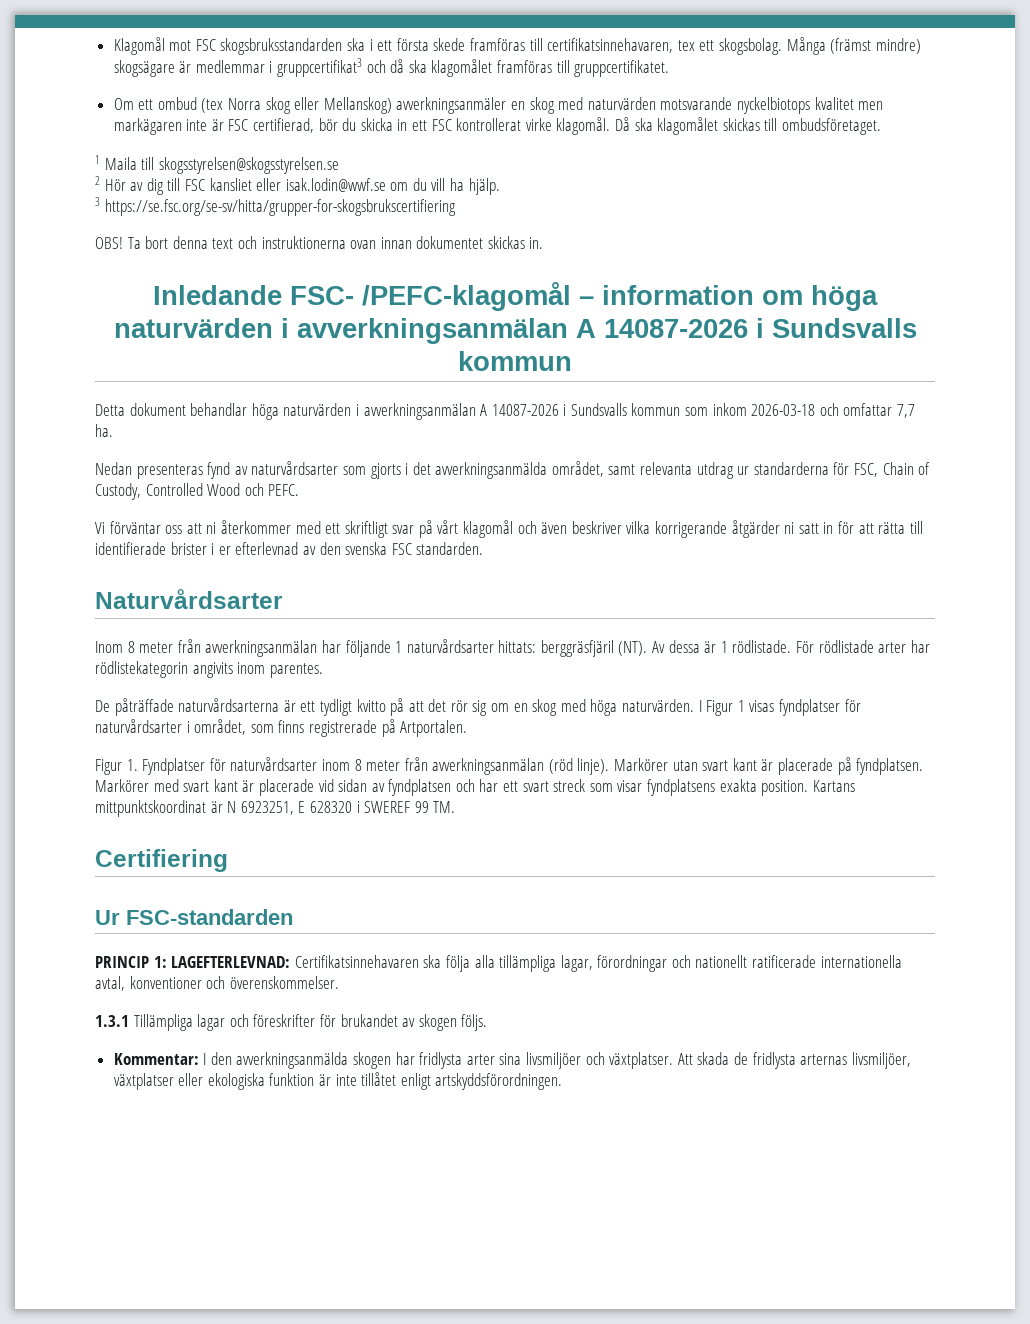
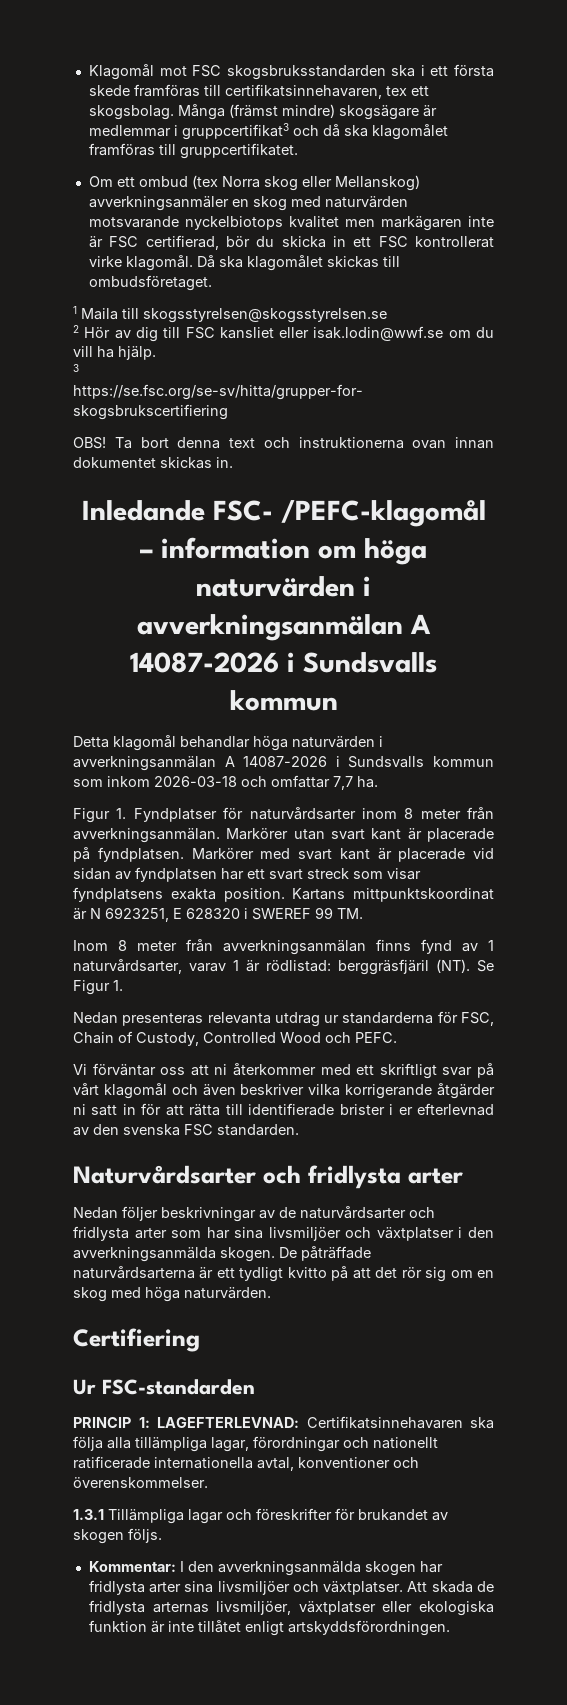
- Detta dokument behandlar höga naturvärden i avverkningsanmälan A 14087-2026 i Sundsvalls kommun som inkom 2026-03-18 och omfattar 7,7 ha.
+ Detta klagomål behandlar höga naturvärden i avverkningsanmälan A 14087-2026 i Sundsvalls kommun som inkom 2026-03-18 och omfattar 7,7 ha.
- Nedan presenteras fynd av naturvårdsarter som gjorts i det avverkningsanmälda området, samt relevanta utdrag ur standarderna för FSC, Chain of Custody, Controlled Wood och PEFC.
+ Figur 1. Fyndplatser för naturvårdsarter inom 8 meter från avverkningsanmälan. Markörer utan svart kant är placerade på fyndplatsen. Markörer med svart kant är placerade vid sidan av fyndplatsen har ett svart streck som visar fyndplatsens exakta position. Kartans mittpunktskoordinat är N 6923251, E 628320 i SWEREF 99 TM.
+ Inom 8 meter från avverkningsanmälan finns fynd av 1 naturvårdsarter, varav 1 är rödlistad: berggräsfjäril (NT). Se Figur 1.
+ Nedan presenteras relevanta utdrag ur standarderna för FSC, Chain of Custody, Controlled Wood och PEFC.
- Naturvårdsarter
- Inom 8 meter från avverkningsanmälan har följande 1 naturvårdsarter hittats: berggräsfjäril (NT). Av dessa är 1 rödlistade. För rödlistade arter har rödlistekategorin angivits inom parentes.
- De påträffade naturvårdsarterna är ett tydligt kvitto på att det rör sig om en skog med höga naturvärden. I Figur 1 visas fyndplatser för naturvårdsarter i området, som finns registrerade på Artportalen.
- Figur 1. Fyndplatser för naturvårdsarter inom 8 meter från avverkningsanmälan (röd linje). Markörer utan svart kant är placerade på fyndplatsen. Markörer med svart kant är placerade vid sidan av fyndplatsen och har ett svart streck som visar fyndplatsens exakta position. Kartans mittpunktskoordinat är N 6923251, E 628320 i SWEREF 99 TM.
+ Naturvårdsarter och fridlysta arter
+ Nedan följer beskrivningar av de naturvårdsarter och fridlysta arter som har sina livsmiljöer och växtplatser i den avverkningsanmälda skogen. De påträffade naturvårdsarterna är ett tydligt kvitto på att det rör sig om en skog med höga naturvärden.

